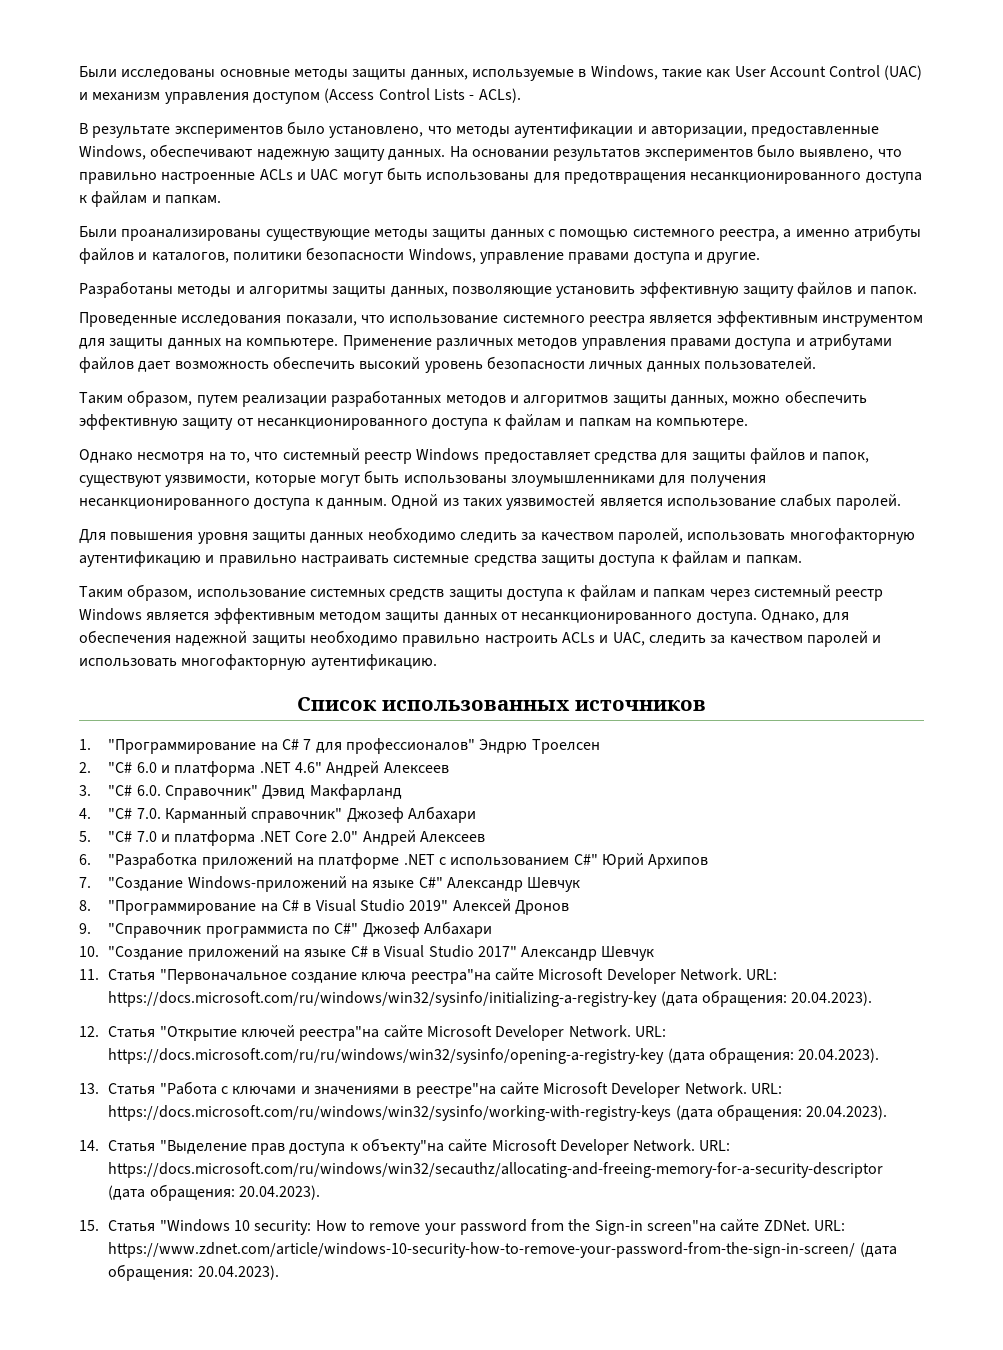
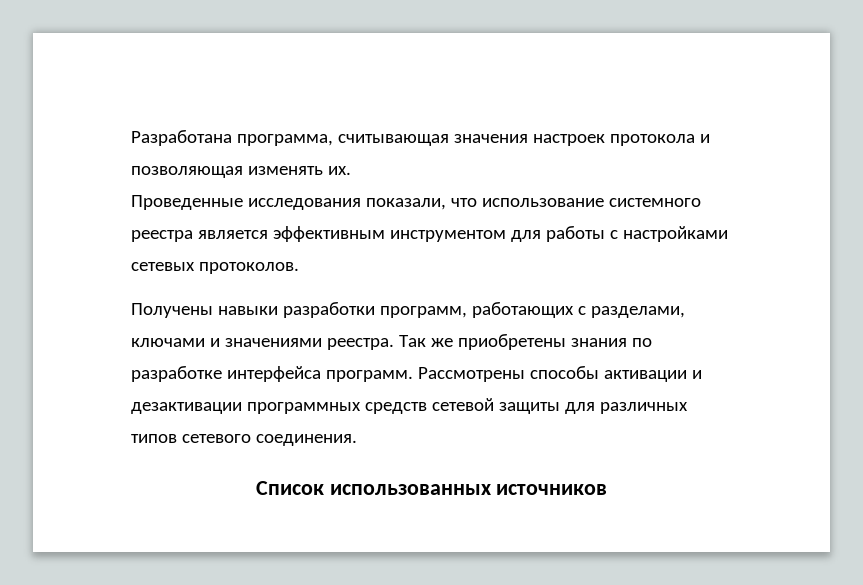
- Были исследованы основные методы защиты данных, используемые в Windows, такие как User Account Control (UAC) и механизм управления доступом (Access Control Lists - ACLs).
- В результате экспериментов было установлено, что методы аутентификации и авторизации, предоставленные Windows, обеспечивают надежную защиту данных. На основании результатов экспериментов было выявлено, что правильно настроенные ACLs и UAC могут быть использованы для предотвращения несанкционированного доступа к файлам и папкам.
- Были проанализированы существующие методы защиты данных с помощью системного реестра, а именно атрибуты файлов и каталогов, политики безопасности Windows, управление правами доступа и другие.
- Разработаны методы и алгоритмы защиты данных, позволяющие установить эффективную защиту файлов и папок.
+ Разработана программа, считывающая значения настроек протокола и позволяющая изменять их.
- Проведенные исследования показали, что использование системного реестра является эффективным инструментом для защиты данных на компьютере. Применение различных методов управления правами доступа и атрибутами файлов дает возможность обеспечить высокий уровень безопасности личных данных пользователей.
- Таким образом, путем реализации разработанных методов и алгоритмов защиты данных, можно обеспечить эффективную защиту от несанкционированного доступа к файлам и папкам на компьютере.
- Однако несмотря на то, что системный реестр Windows предоставляет средства для защиты файлов и папок, существуют уязвимости, которые могут быть использованы злоумышленниками для получения несанкционированного доступа к данным. Одной из таких уязвимостей является использование слабых паролей.
- Для повышения уровня защиты данных необходимо следить за качеством паролей, использовать многофакторную аутентификацию и правильно настраивать системные средства защиты доступа к файлам и папкам.
- Таким образом, использование системных средств защиты доступа к файлам и папкам через системный реестр Windows является эффективным методом защиты данных от несанкционированного доступа. Однако, для обеспечения надежной защиты необходимо правильно настроить ACLs и UAC, следить за качеством паролей и использовать многофакторную аутентификацию.
+ Проведенные исследования показали, что использование системного реестра является эффективным инструментом для работы с настройками сетевых протоколов.
+ Получены навыки разработки программ, работающих с разделами, ключами и значениями реестра. Так же приобретены знания по разработке интерфейса программ. Рассмотрены способы активации и дезактивации программных средств сетевой защиты для различных типов сетевого соединения.
  Список использованных источников
- 1. "Программирование на C# 7 для профессионалов" Эндрю Троелсен
- 2. "C# 6.0 и платформа .NET 4.6" Андрей Алексеев
- 3. "С# 6.0. Справочник" Дэвид Макфарланд
- 4. "С# 7.0. Карманный справочник" Джозеф Албахари
- 5. "С# 7.0 и платформа .NET Core 2.0" Андрей Алексеев
- 6. "Разработка приложений на платформе .NET с использованием C#" Юрий Архипов
- 7. "Создание Windows-приложений на языке C#" Александр Шевчук
- 8. "Программирование на C# в Visual Studio 2019" Алексей Дронов
- 9. "Справочник программиста по C#" Джозеф Албахари
- 10. "Создание приложений на языке C# в Visual Studio 2017" Александр Шевчук
- 11. Статья "Первоначальное создание ключа реестра"на сайте Microsoft Developer Network. URL: https://docs.microsoft.com/ru/windows/win32/sysinfo/initializing-a-registry-key (дата обращения: 20.04.2023).
- 12. Статья "Открытие ключей реестра"на сайте Microsoft Developer Network. URL: https://docs.microsoft.com/ru/ru/windows/win32/sysinfo/opening-a-registry-key (дата обращения: 20.04.2023).
- 13. Статья "Работа с ключами и значениями в реестре"на сайте Microsoft Developer Network. URL: https://docs.microsoft.com/ru/windows/win32/sysinfo/working-with-registry-keys (дата обращения: 20.04.2023).
- 14. Статья "Выделение прав доступа к объекту"на сайте Microsoft Developer Network. URL: https://docs.microsoft.com/ru/windows/win32/secauthz/allocating-and-freeing-memory-for-a-security-descriptor (дата обращения: 20.04.2023).
- 15. Статья "Windows 10 security: How to remove your password from the Sign-in screen"на сайте ZDNet. URL: https://www.zdnet.com/article/windows-10-security-how-to-remove-your-password-from-the-sign-in-screen/ (дата обращения: 20.04.2023).

